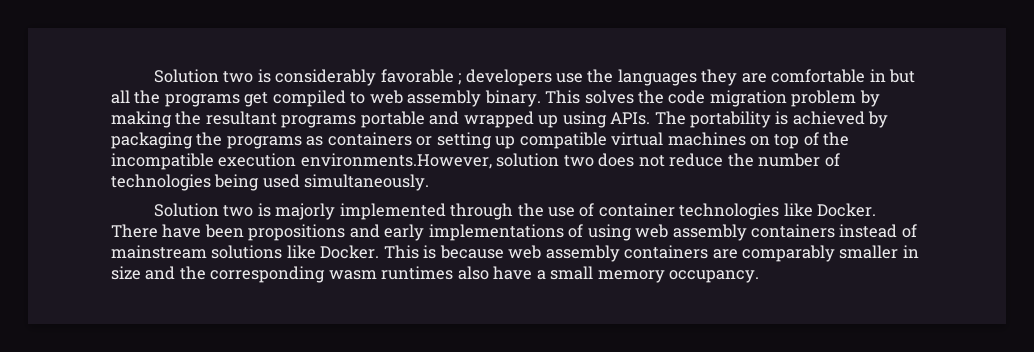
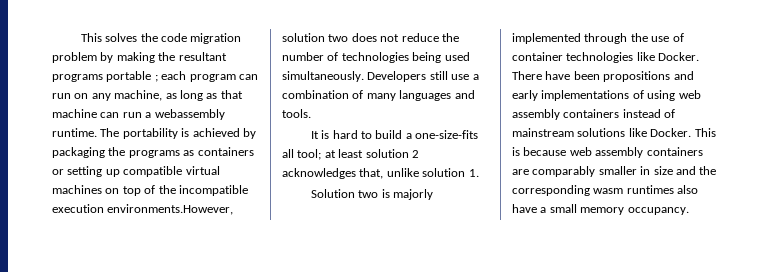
- Solution two is considerably favorable ; developers use the languages they are comfortable in but all the programs get compiled to web assembly binary. This solves the code migration problem by making the resultant programs portable and wrapped up using APIs.
+ This solves the code migration problem by making the resultant programs portable ; each program can run on any machine, as long as that machine can run a webassembly runtime.
+ Developers still use a combination of many languages and tools.
+ It is hard to build a one-size-fits all tool; at least solution 2 acknowledges that, unlike solution 1.

